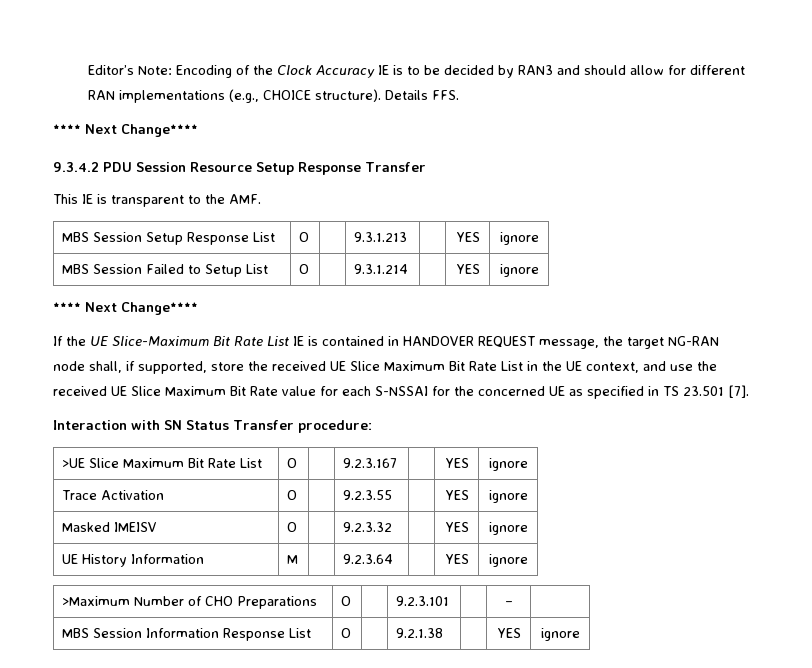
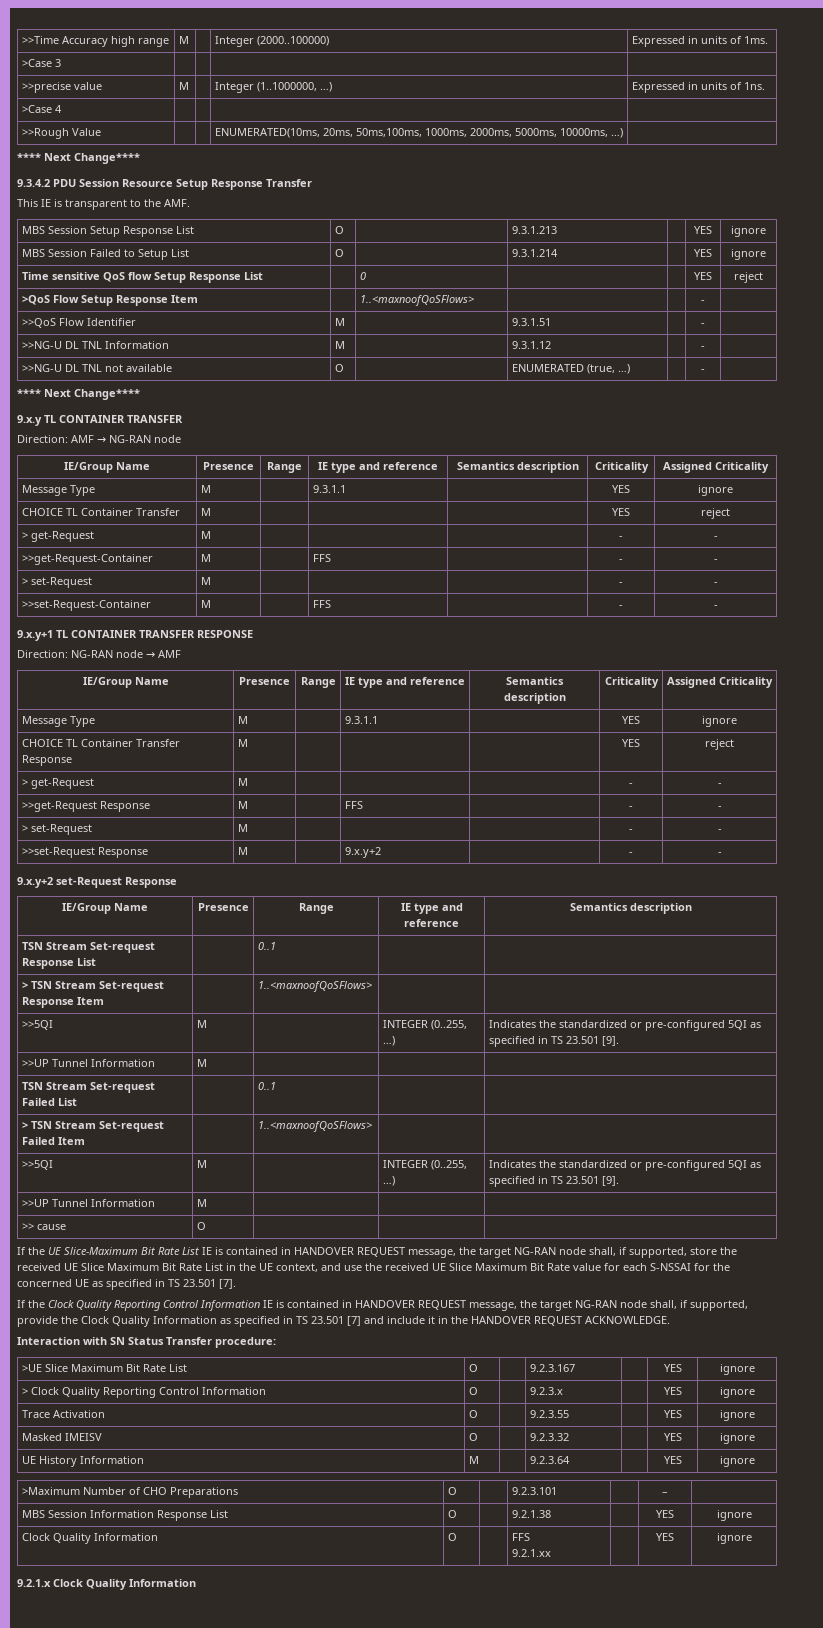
- Editor’s Note: Encoding of the Clock Accuracy IE is to be decided by RAN3 and should allow for different RAN implementations (e.g., CHOICE structure). Details FFS.
+ >>Time Accuracy high range | M | | Integer (2000..100000) | Expressed in units of 1ms.
+ >Case 3 | | | |
+ >>precise value | M | | Integer (1..1000000, …) | Expressed in units of 1ns.
+ >Case 4 | | | |
+ >>Rough Value | | | ENUMERATED(10ms, 20ms, 50ms,100ms, 1000ms, 2000ms, 5000ms, 10000ms, …) |
  MBS Session Failed to Setup List | O | | 9.3.1.214 | | YES | ignore
+ Time sensitive QoS flow Setup Response List | | 0 | | | YES | reject
+ >QoS Flow Setup Response Item | | 1..<maxnoofQoSFlows> | | | - |
+ >>QoS Flow Identifier | M | | 9.3.1.51 | | - |
+ >>NG-U DL TNL Information | M | | 9.3.1.12 | | - |
+ >>NG-U DL TNL not available | O | | ENUMERATED (true, …) | | - |
  **** Next Change****
+ 9.x.y TL CONTAINER TRANSFER
+ Direction: AMF → NG-RAN node
+ IE/Group Name | Presence | Range | IE type and reference | Semantics description | Criticality | Assigned Criticality
+ Message Type | M | | 9.3.1.1 | | YES | ignore
+ CHOICE TL Container Transfer | M | | | | YES | reject
+ > get-Request | M | | | | - | -
+ >>get-Request-Container | M | | FFS | | - | -
+ > set-Request | M | | | | - | -
+ >>set-Request-Container | M | | FFS | | - | -
+ 9.x.y+1 TL CONTAINER TRANSFER RESPONSE
+ Direction: NG-RAN node → AMF
+ IE/Group Name | Presence | Range | IE type and reference | Semantics description | Criticality | Assigned Criticality
+ Message Type | M | | 9.3.1.1 | | YES | ignore
+ CHOICE TL Container Transfer Response | M | | | | YES | reject
+ > get-Request | M | | | | - | -
+ >>get-Request Response | M | | FFS | | - | -
+ > set-Request | M | | | | - | -
+ >>set-Request Response | M | | 9.x.y+2 | | - | -
+ 9.x.y+2 set-Request Response
+ IE/Group Name | Presence | Range | IE type and reference | Semantics description
+ TSN Stream Set-request Response List | | 0..1 | |
+ > TSN Stream Set-request Response Item | | 1..<maxnoofQoSFlows> | |
+ >>5QI | M | | INTEGER (0..255, …) | Indicates the standardized or pre-configured 5QI as specified in TS 23.501 [9].
+ >>UP Tunnel Information | M | | |
+ TSN Stream Set-request Failed List | | 0..1 | |
+ > TSN Stream Set-request Failed Item | | 1..<maxnoofQoSFlows> | |
+ >>5QI | M | | INTEGER (0..255, …) | Indicates the standardized or pre-configured 5QI as specified in TS 23.501 [9].
+ >>UP Tunnel Information | M | | |
+ >> cause | O | | |
+ If the Clock Quality Reporting Control Information IE is contained in HANDOVER REQUEST message, the target NG-RAN node shall, if supported, provide the Clock Quality Information as specified in TS 23.501 [7] and include it in the HANDOVER REQUEST ACKNOWLEDGE.
+ > Clock Quality Reporting Control Information | O | | 9.2.3.x | | YES | ignore
+ Clock Quality Information | O | | FFS
+ 9.2.1.xx | | YES | ignore
+ 9.2.1.x Clock Quality Information

